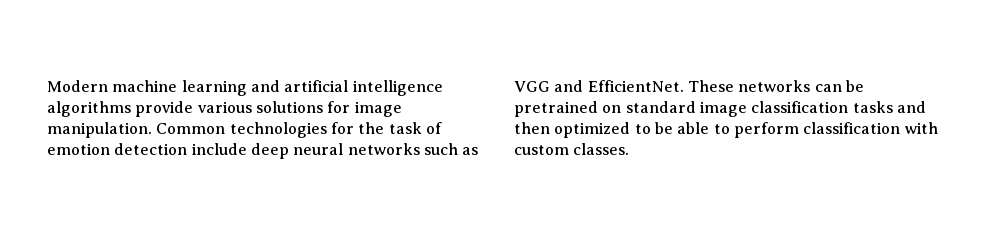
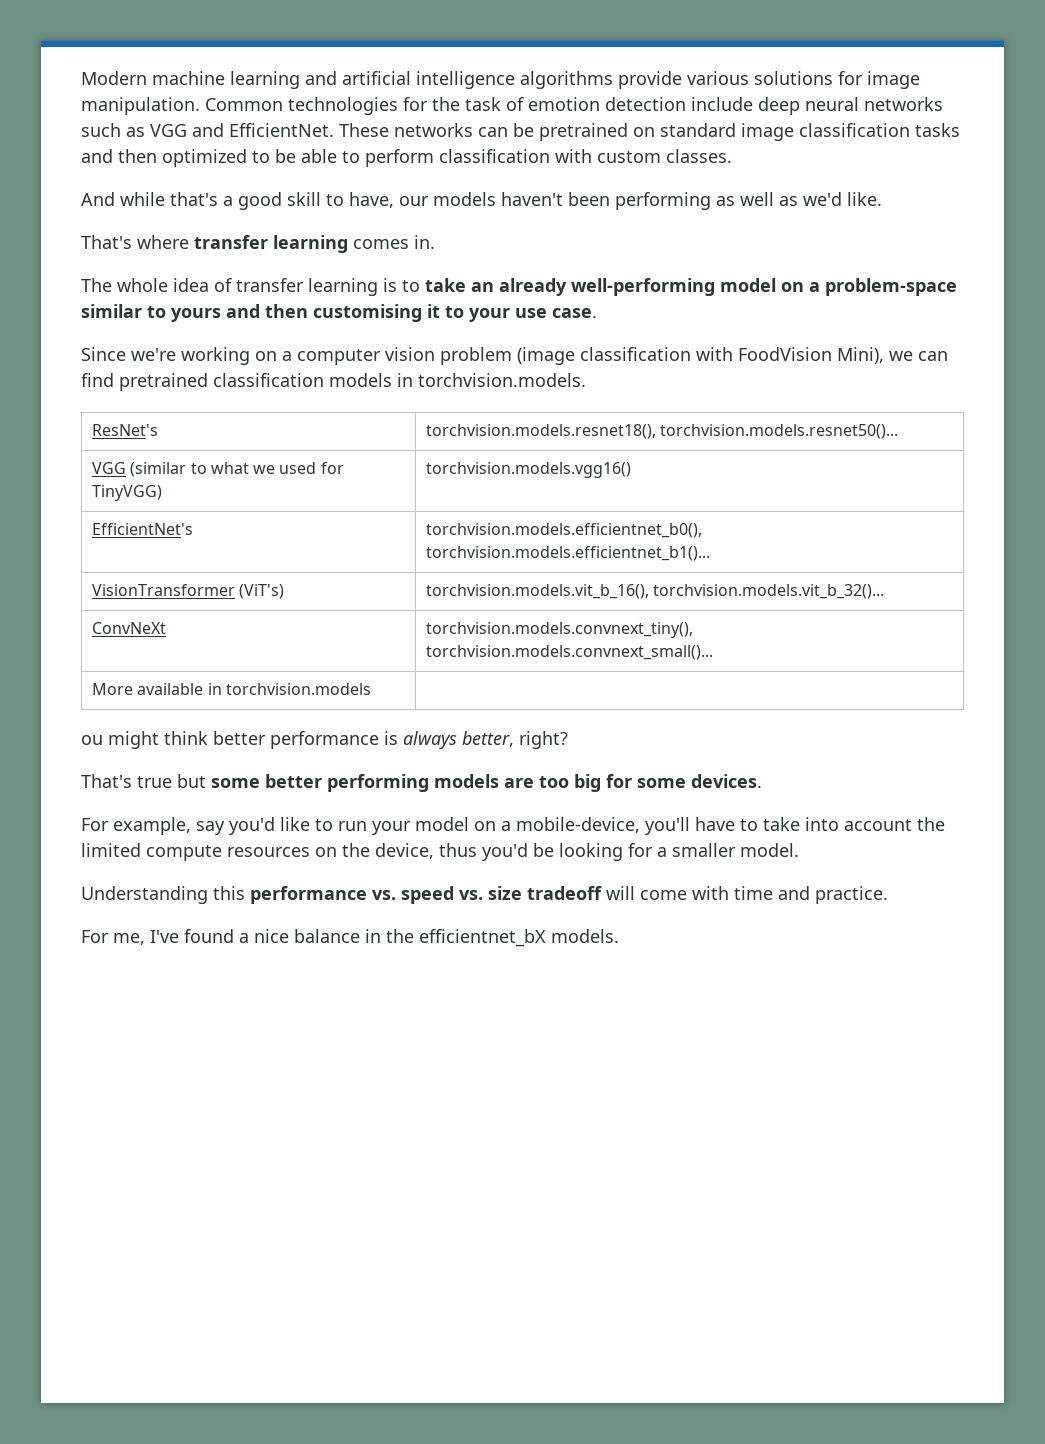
+ And while that's a good skill to have, our models haven't been performing as well as we'd like.
+ That's where transfer learning comes in.
+ The whole idea of transfer learning is to take an already well-performing model on a problem-space similar to yours and then customising it to your use case.
+ Since we're working on a computer vision problem (image classification with FoodVision Mini), we can find pretrained classification models in torchvision.models.
+ ResNet's | torchvision.models.resnet18(), torchvision.models.resnet50()...
+ VGG (similar to what we used for TinyVGG) | torchvision.models.vgg16()
+ EfficientNet's | torchvision.models.efficientnet_b0(), torchvision.models.efficientnet_b1()...
+ VisionTransformer (ViT's) | torchvision.models.vit_b_16(), torchvision.models.vit_b_32()...
+ ConvNeXt | torchvision.models.convnext_tiny(), torchvision.models.convnext_small()...
+ More available in torchvision.models |
+ ou might think better performance is always better, right?
+ That's true but some better performing models are too big for some devices.
+ For example, say you'd like to run your model on a mobile-device, you'll have to take into account the limited compute resources on the device, thus you'd be looking for a smaller model.
+ Understanding this performance vs. speed vs. size tradeoff will come with time and practice.
+ For me, I've found a nice balance in the efficientnet_bX models.

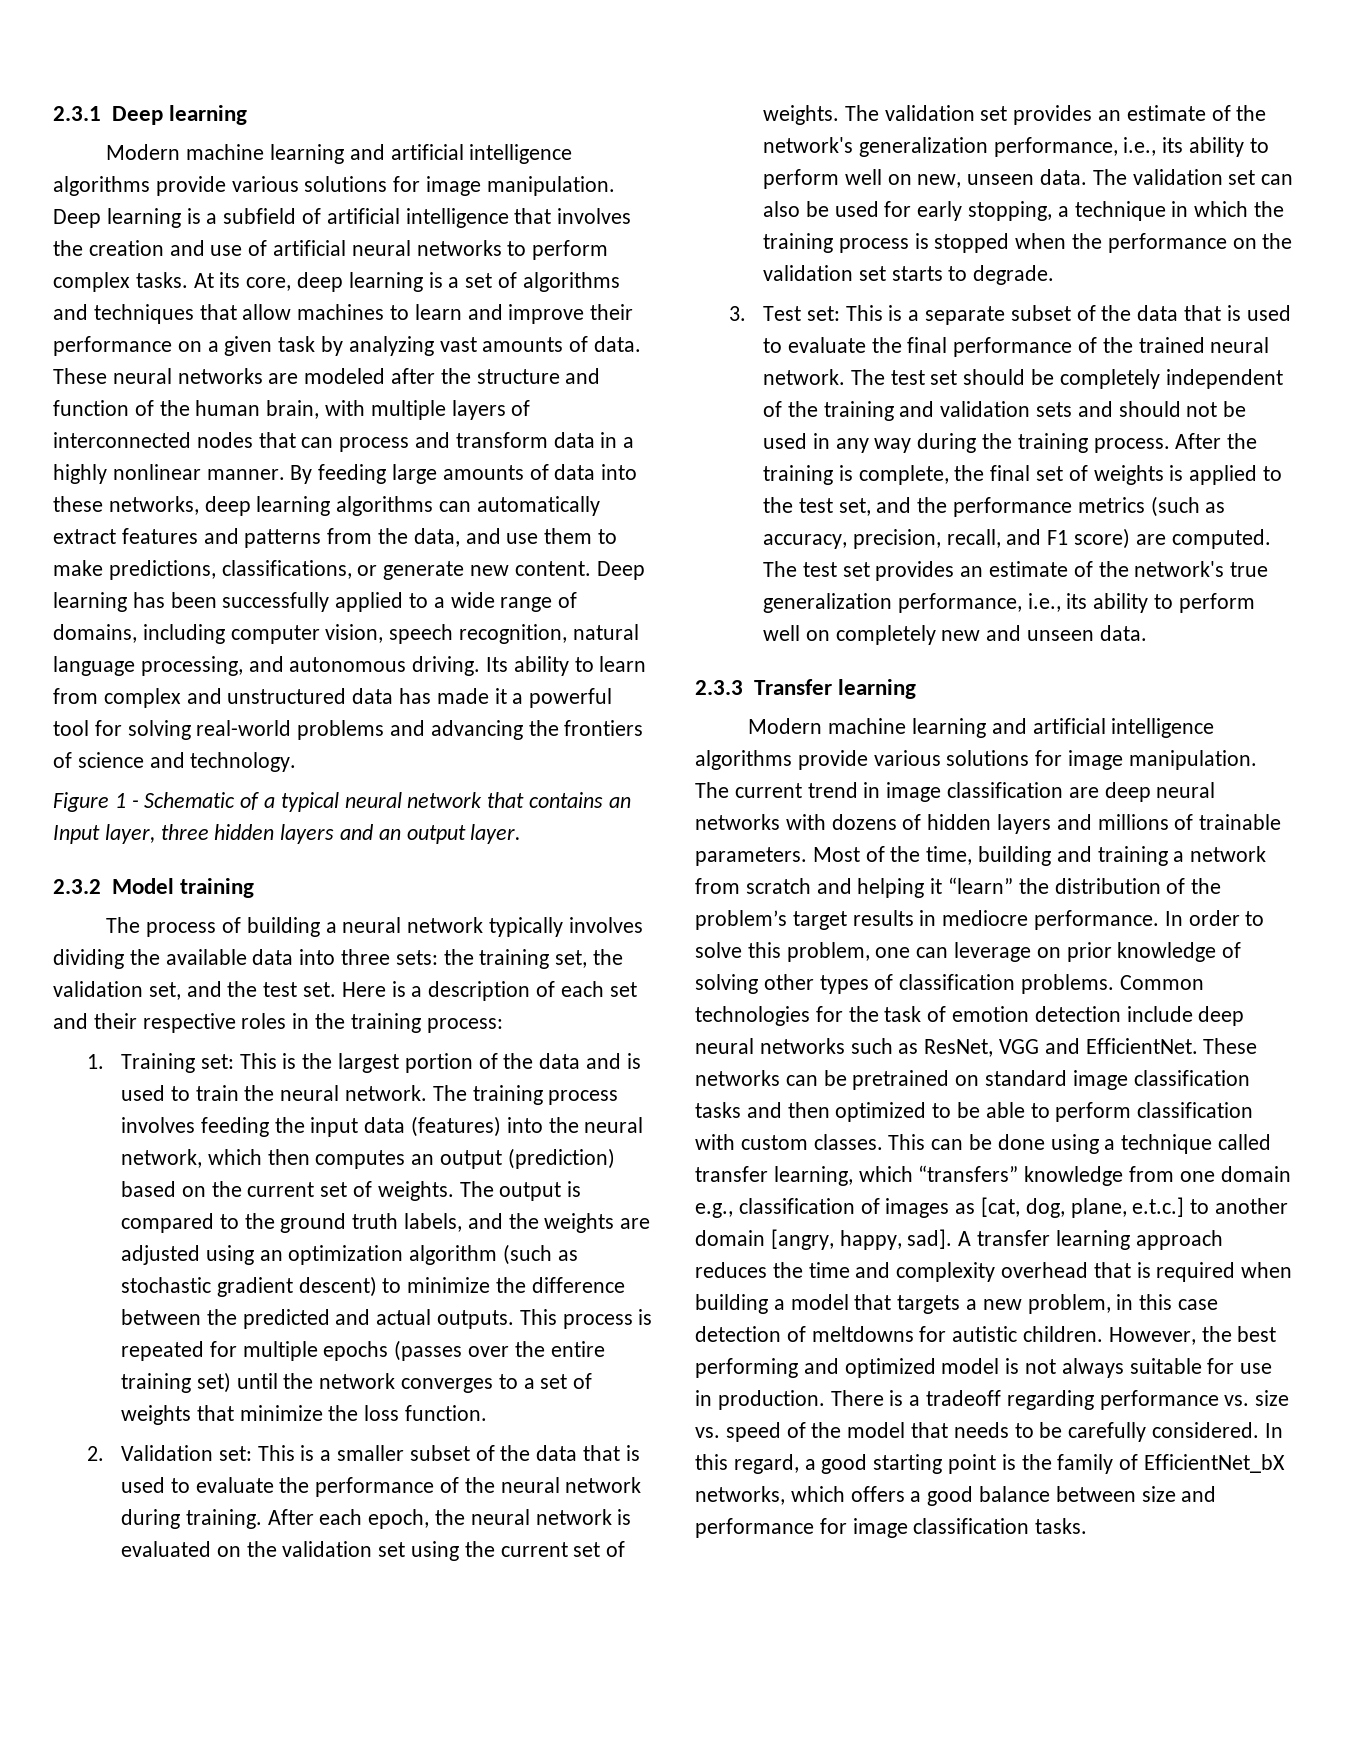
+ 2.3.1 Deep learning
+ Deep learning is a subfield of artificial intelligence that involves the creation and use of artificial neural networks to perform complex tasks. At its core, deep learning is a set of algorithms and techniques that allow machines to learn and improve their performance on a given task by analyzing vast amounts of data. These neural networks are modeled after the structure and function of the human brain, with multiple layers of interconnected nodes that can process and transform data in a highly nonlinear manner. By feeding large amounts of data into these networks, deep learning algorithms can automatically extract features and patterns from the data, and use them to make predictions, classifications, or generate new content. Deep learning has been successfully applied to a wide range of domains, including computer vision, speech recognition, natural language processing, and autonomous driving. Its ability to learn from complex and unstructured data has made it a powerful tool for solving real-world problems and advancing the frontiers of science and technology.
+ Figure 1 - Schematic of a typical neural network that contains an Input layer, three hidden layers and an output layer.
+ 2.3.2 Model training
+ The process of building a neural network typically involves dividing the available data into three sets: the training set, the validation set, and the test set. Here is a description of each set and their respective roles in the training process:
+ 1. Training set: This is the largest portion of the data and is used to train the neural network. The training process involves feeding the input data (features) into the neural network, which then computes an output (prediction) based on the current set of weights. The output is compared to the ground truth labels, and the weights are adjusted using an optimization algorithm (such as stochastic gradient descent) to minimize the difference between the predicted and actual outputs. This process is repeated for multiple epochs (passes over the entire training set) until the network converges to a set of weights that minimize the loss function.
+ 2. Validation set: This is a smaller subset of the data that is used to evaluate the performance of the neural network during training. After each epoch, the neural network is evaluated on the validation set using the current set of weights. The validation set provides an estimate of the network's generalization performance, i.e., its ability to perform well on new, unseen data. The validation set can also be used for early stopping, a technique in which the training process is stopped when the performance on the validation set starts to degrade.
+ 3. Test set: This is a separate subset of the data that is used to evaluate the final performance of the trained neural network. The test set should be completely independent of the training and validation sets and should not be used in any way during the training process. After the training is complete, the final set of weights is applied to the test set, and the performance metrics (such as accuracy, precision, recall, and F1 score) are computed. The test set provides an estimate of the network's true generalization performance, i.e., its ability to perform well on completely new and unseen data.
+ 2.3.3 Transfer learning
+ Modern machine learning and artificial intelligence algorithms provide various solutions for image manipulation. The current trend in image classification are deep neural networks with dozens of hidden layers and millions of trainable parameters. Most of the time, building and training a network from scratch and helping it “learn” the distribution of the problem’s target results in mediocre performance. In order to solve this problem, one can leverage on prior knowledge of solving other types of classification problems.
- Common technologies for the task of emotion detection include deep neural networks such as VGG and EfficientNet.
+ Common technologies for the task of emotion detection include deep neural networks such as ResNet, VGG and EfficientNet.
- These networks can be pretrained on standard image classification tasks and then optimized to be able to perform classification with custom classes.
- And while that's a good skill to have, our models haven't been performing as well as we'd like.
- That's where transfer learning comes in.
- The whole idea of transfer learning is to take an already well-performing model on a problem-space similar to yours and then customising it to your use case.
- Since we're working on a computer vision problem (image classification with FoodVision Mini), we can find pretrained classification models in torchvision.models.
- ResNet's | torchvision.models.resnet18(), torchvision.models.resnet50()...
- VGG (similar to what we used for TinyVGG) | torchvision.models.vgg16()
- EfficientNet's | torchvision.models.efficientnet_b0(), torchvision.models.efficientnet_b1()...
- VisionTransformer (ViT's) | torchvision.models.vit_b_16(), torchvision.models.vit_b_32()...
- ConvNeXt | torchvision.models.convnext_tiny(), torchvision.models.convnext_small()...
- More available in torchvision.models |
- ou might think better performance is always better, right?
- That's true but some better performing models are too big for some devices.
- For example, say you'd like to run your model on a mobile-device, you'll have to take into account the limited compute resources on the device, thus you'd be looking for a smaller model.
- Understanding this performance vs. speed vs. size tradeoff will come with time and practice.
- For me, I've found a nice balance in the efficientnet_bX models.
+ These networks can be pretrained on standard image classification tasks and then optimized to be able to perform classification with custom classes. This can be done using a technique called transfer learning, which “transfers” knowledge from one domain e.g., classification of images as [cat, dog, plane, e.t.c.] to another domain [angry, happy, sad]. A transfer learning approach reduces the time and complexity overhead that is required when building a model that targets a new problem, in this case detection of meltdowns for autistic children. However, the best performing and optimized model is not always suitable for use in production. There is a tradeoff regarding performance vs. size vs. speed of the model that needs to be carefully considered. In this regard, a good starting point is the family of EfficientNet_bX networks, which offers a good balance between size and performance for image classification tasks.

